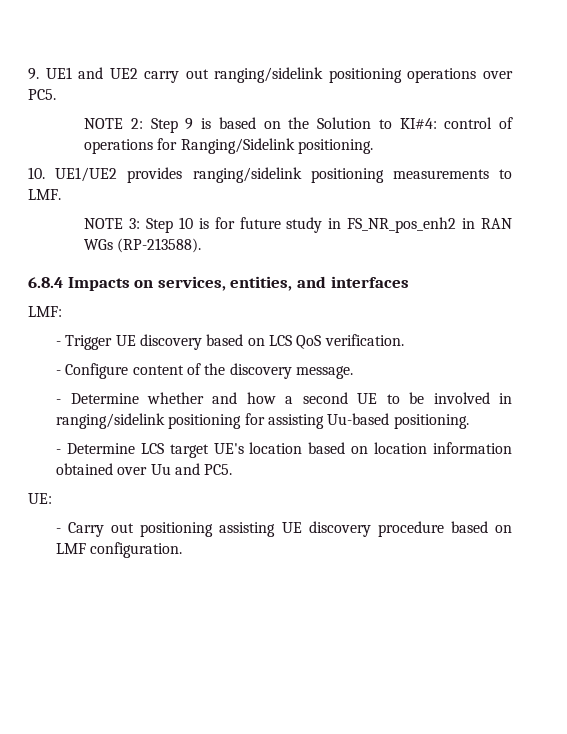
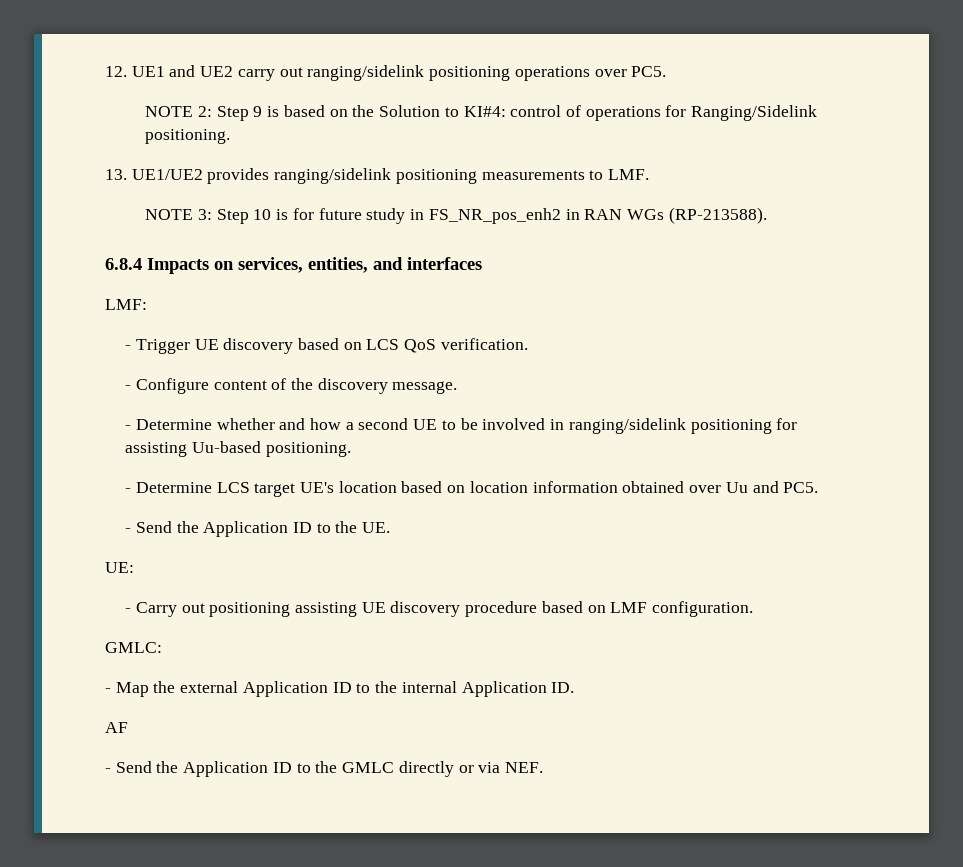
- 9. UE1 and UE2 carry out ranging/sidelink positioning operations over PC5.
+ 12. UE1 and UE2 carry out ranging/sidelink positioning operations over PC5.
- 10. UE1/UE2 provides ranging/sidelink positioning measurements to LMF.
+ 13. UE1/UE2 provides ranging/sidelink positioning measurements to LMF.
+ - Send the Application ID to the UE.
+ GMLC:
+ - Map the external Application ID to the internal Application ID.
+ AF
+ - Send the Application ID to the GMLC directly or via NEF.

